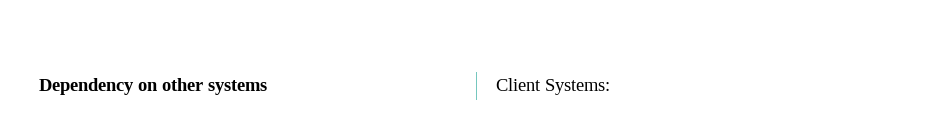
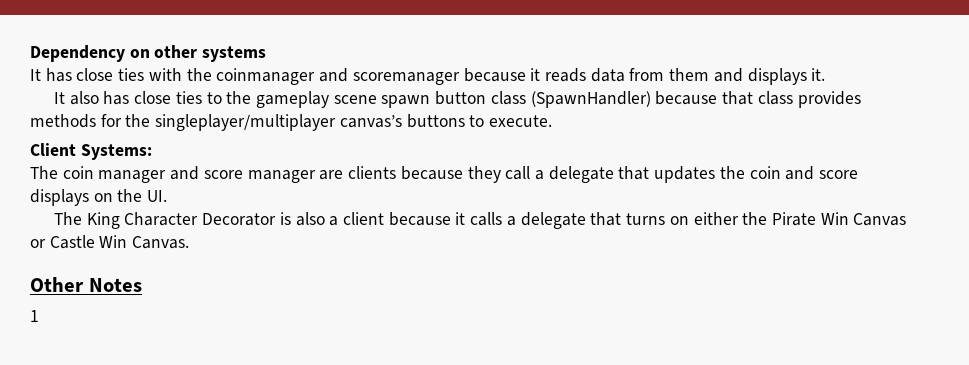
+ It has close ties with the coinmanager and scoremanager because it reads data from them and displays it.
+ It also has close ties to the gameplay scene spawn button class (SpawnHandler) because that class provides methods for the singleplayer/multiplayer canvas’s buttons to execute.
  Client Systems:
+ The coin manager and score manager are clients because they call a delegate that updates the coin and score displays on the UI.
+ The King Character Decorator is also a client because it calls a delegate that turns on either the Pirate Win Canvas or Castle Win Canvas.
+ Other Notes
+ 1

